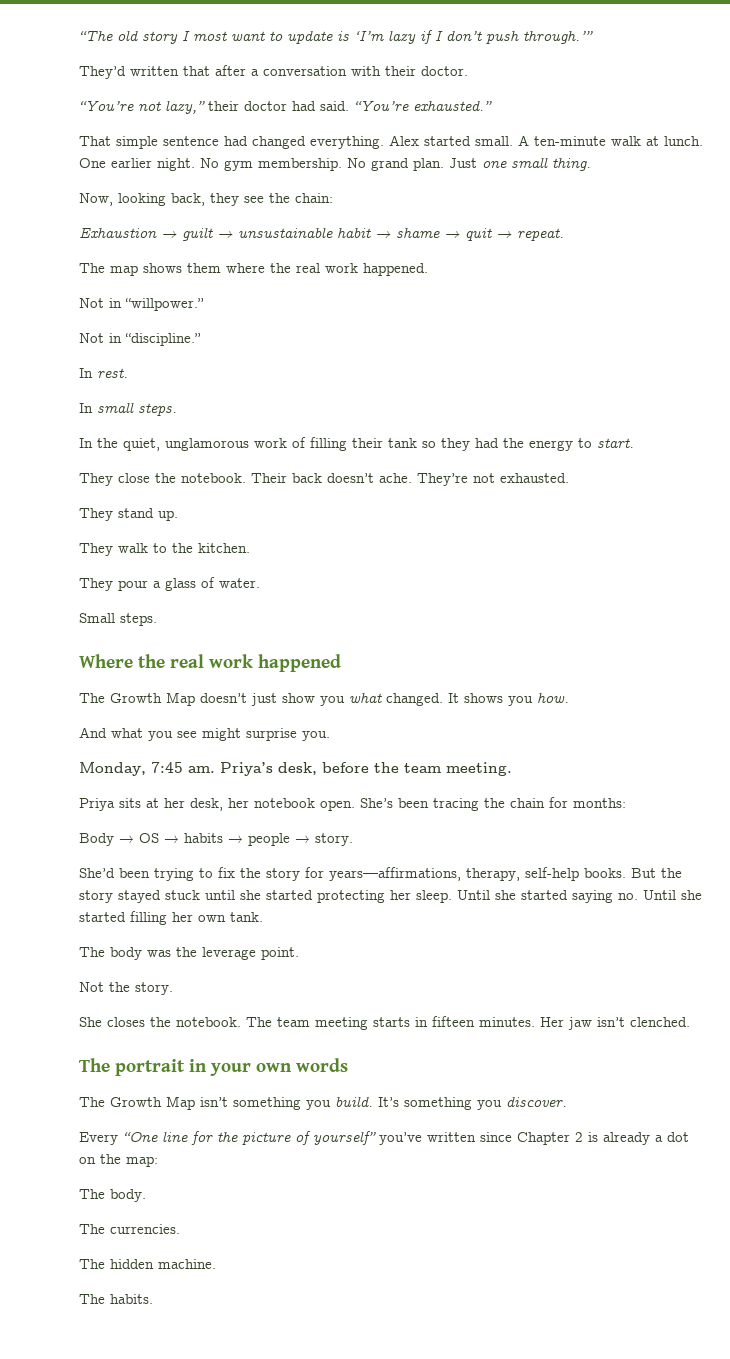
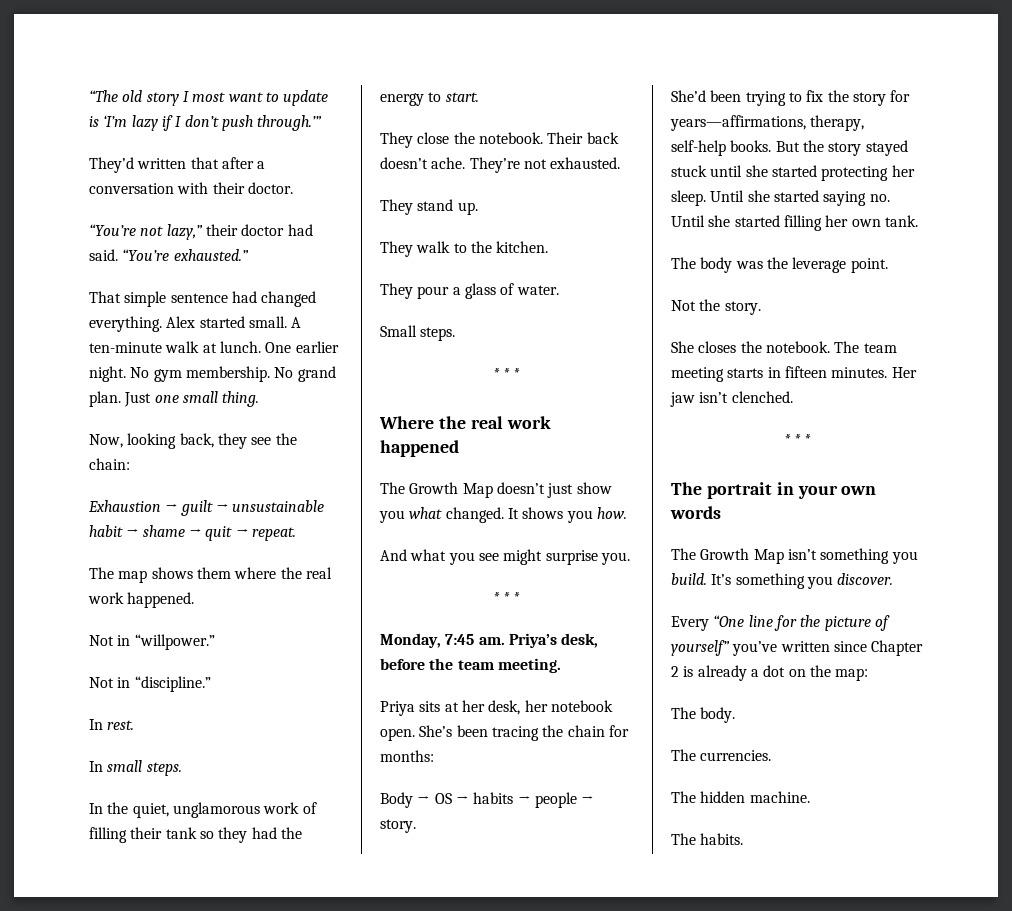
  Small steps.
+ * * *
  And what you see might surprise you.
+ * * *
  Her jaw isn’t clenched.
+ * * *

